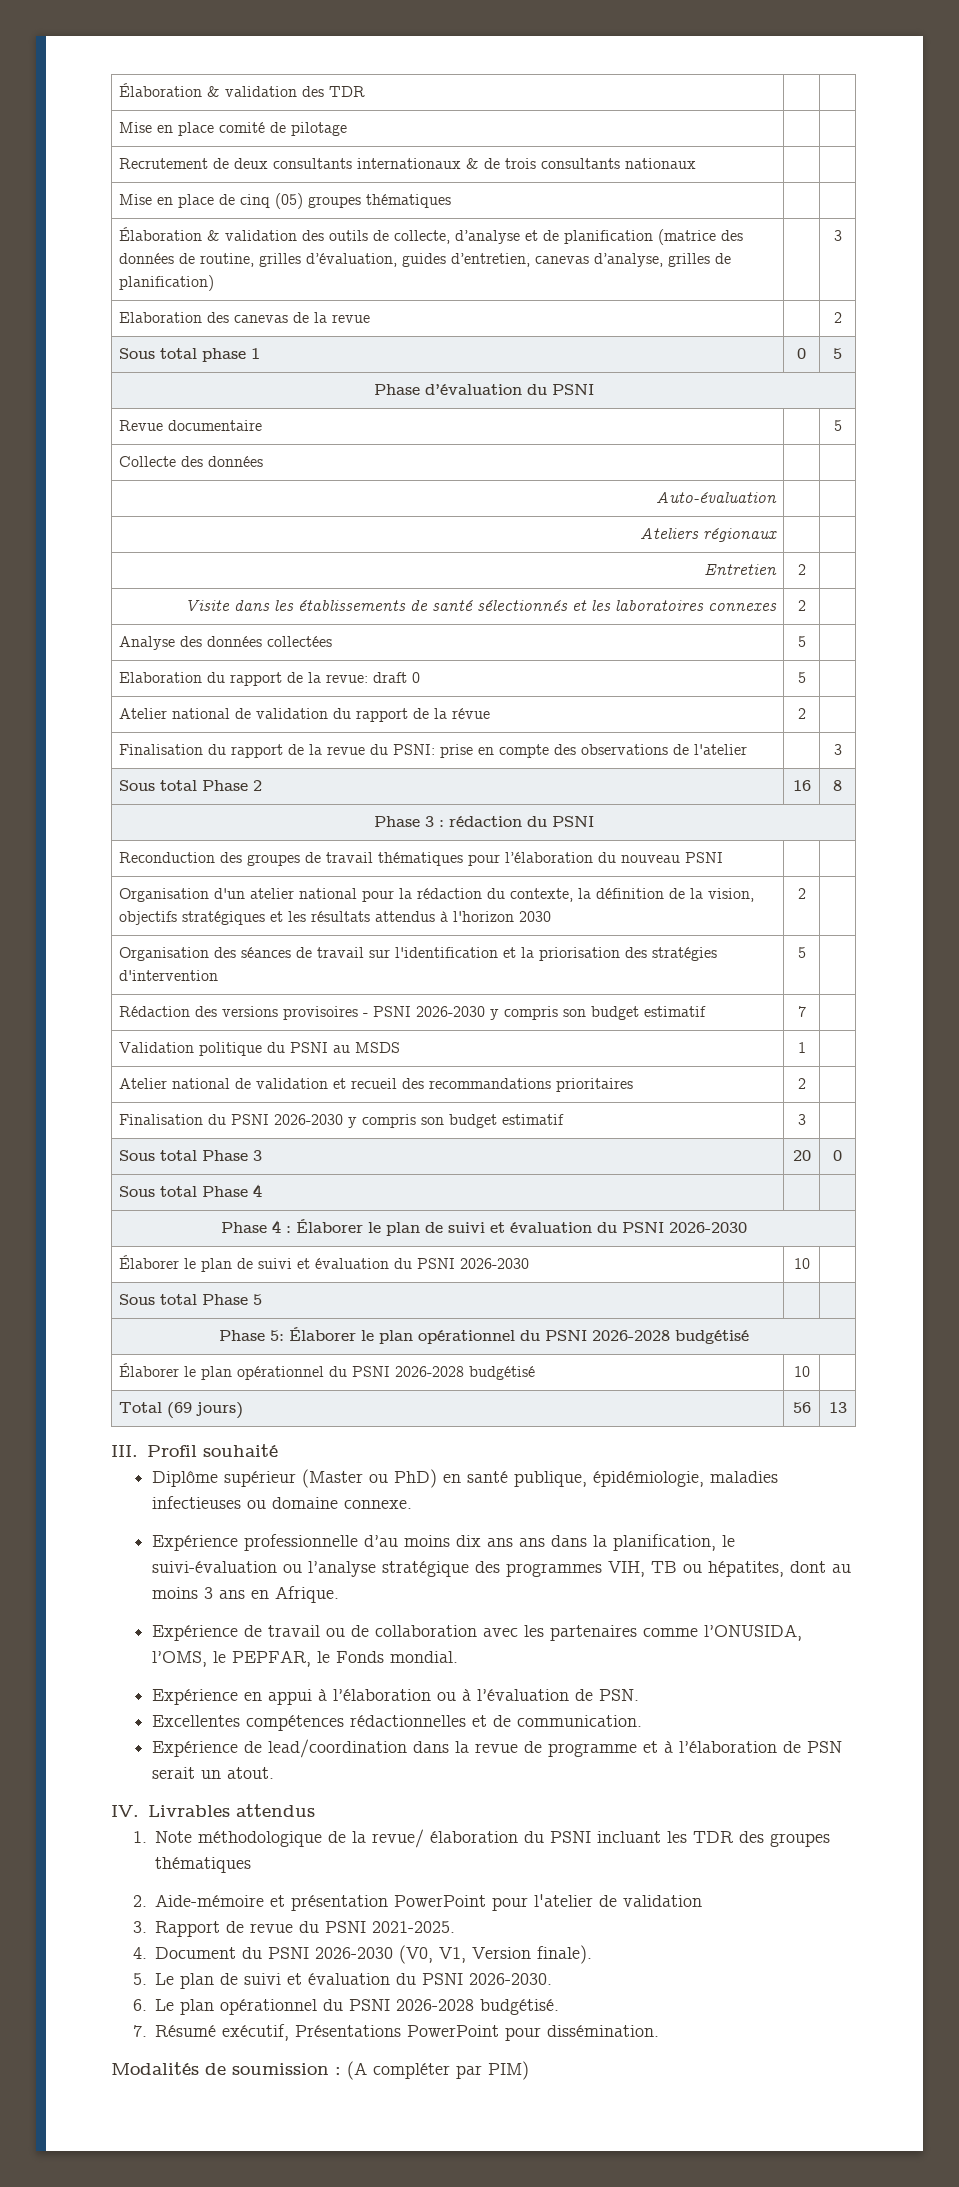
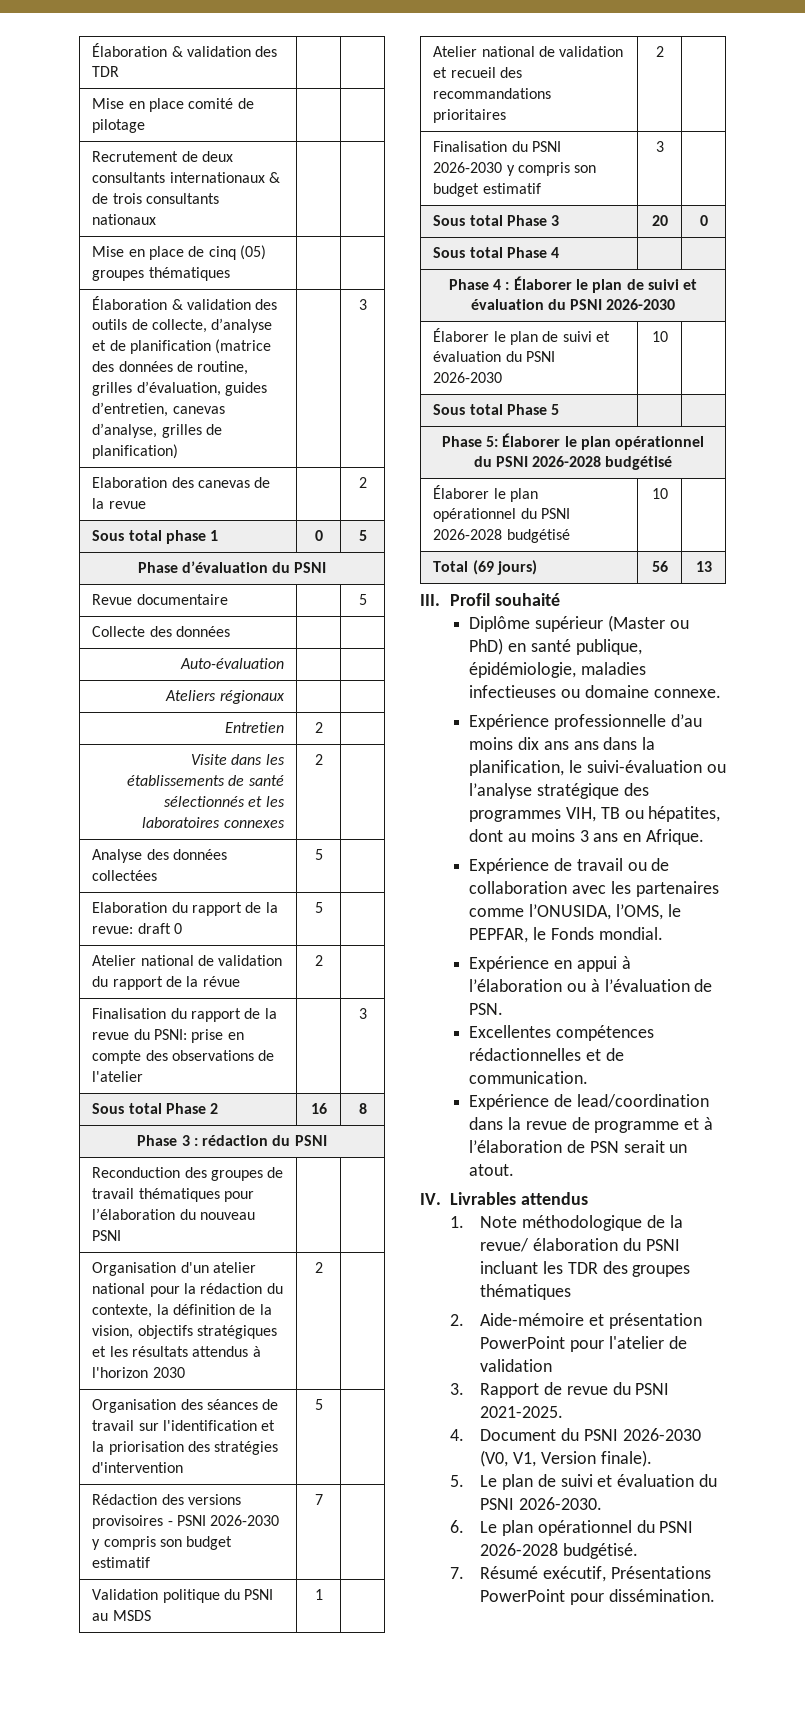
- Modalités de soumission : (A compléter par PIM)

